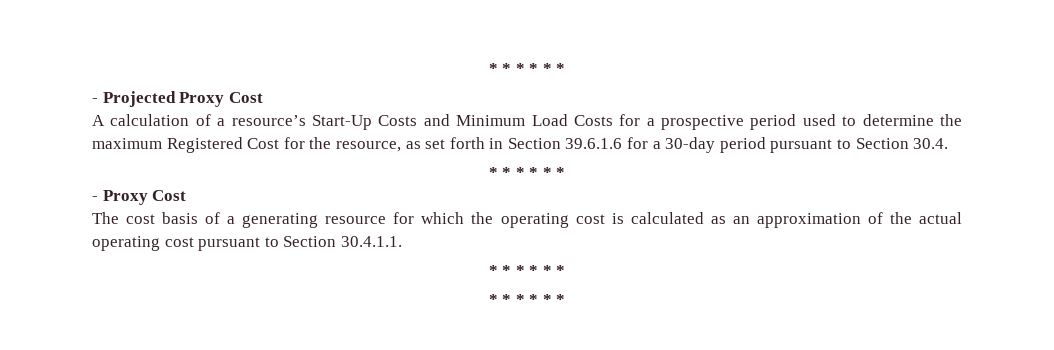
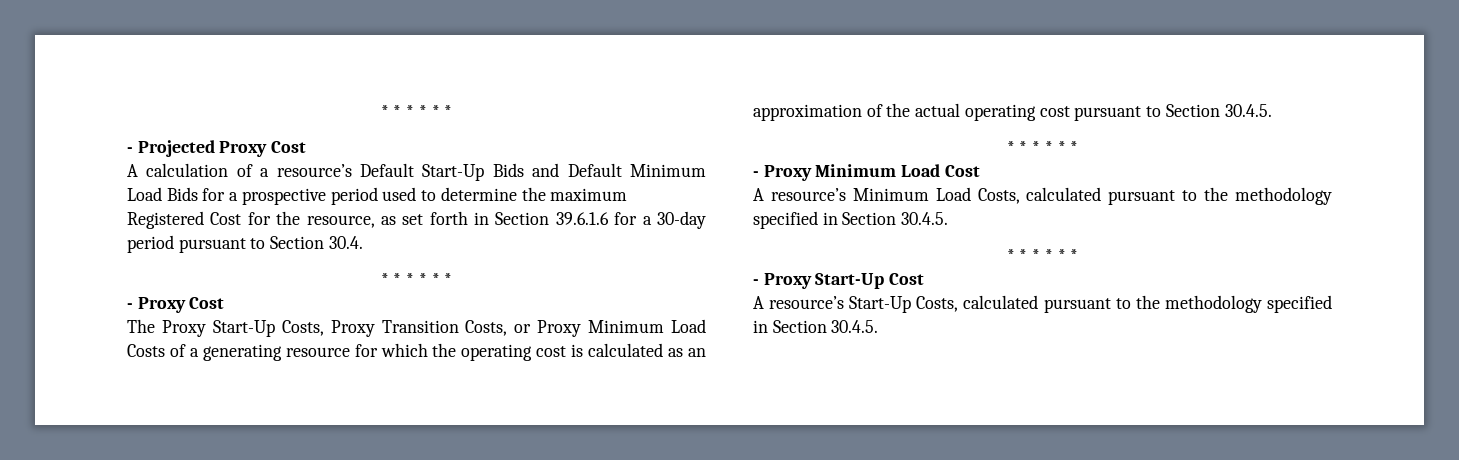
- A calculation of a resource’s Start-Up Costs and Minimum Load Costs for a prospective period used to determine the maximum Registered Cost for the resource, as set forth in Section 39.6.1.6 for a 30-day period pursuant to Section 30.4.
+ A calculation of a resource’s Default Start-Up Bids and Default Minimum Load Bids for a prospective period used to determine the maximum Registered Cost for the resource, as set forth in Section 39.6.1.6 for a 30-day period pursuant to Section 30.4.
- The cost basis of a generating resource for which the operating cost is calculated as an approximation of the actual operating cost pursuant to Section 30.4.1.1.
+ The Proxy Start-Up Costs, Proxy Transition Costs, or Proxy Minimum Load Costs of a generating resource for which the operating cost is calculated as an approximation of the actual operating cost pursuant to Section 30.4.5.
  * * * * * *
+ - Proxy Minimum Load Cost
+ A resource’s Minimum Load Costs, calculated pursuant to the methodology specified in Section 30.4.5.
  * * * * * *
+ - Proxy Start-Up Cost
+ A resource’s Start-Up Costs, calculated pursuant to the methodology specified in Section 30.4.5.

